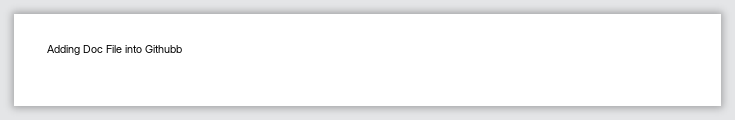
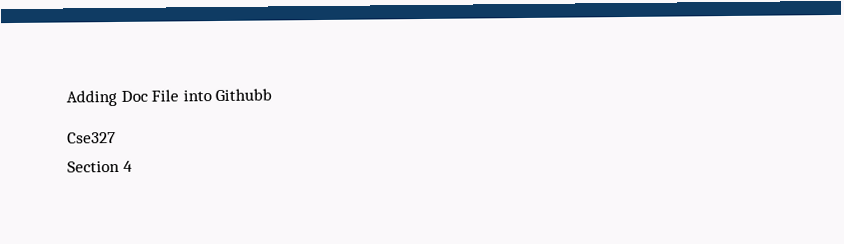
+ Cse327
+ Section 4

